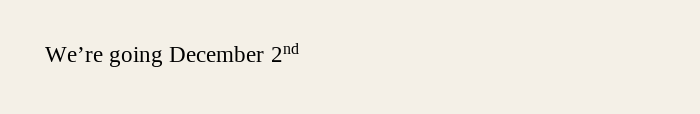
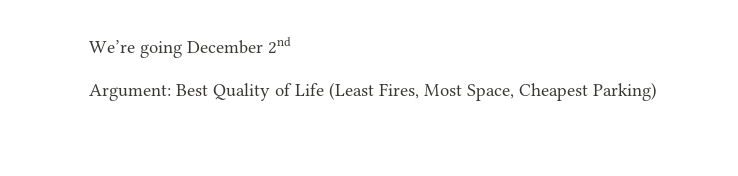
+ Argument: Best Quality of Life (Least Fires, Most Space, Cheapest Parking)

